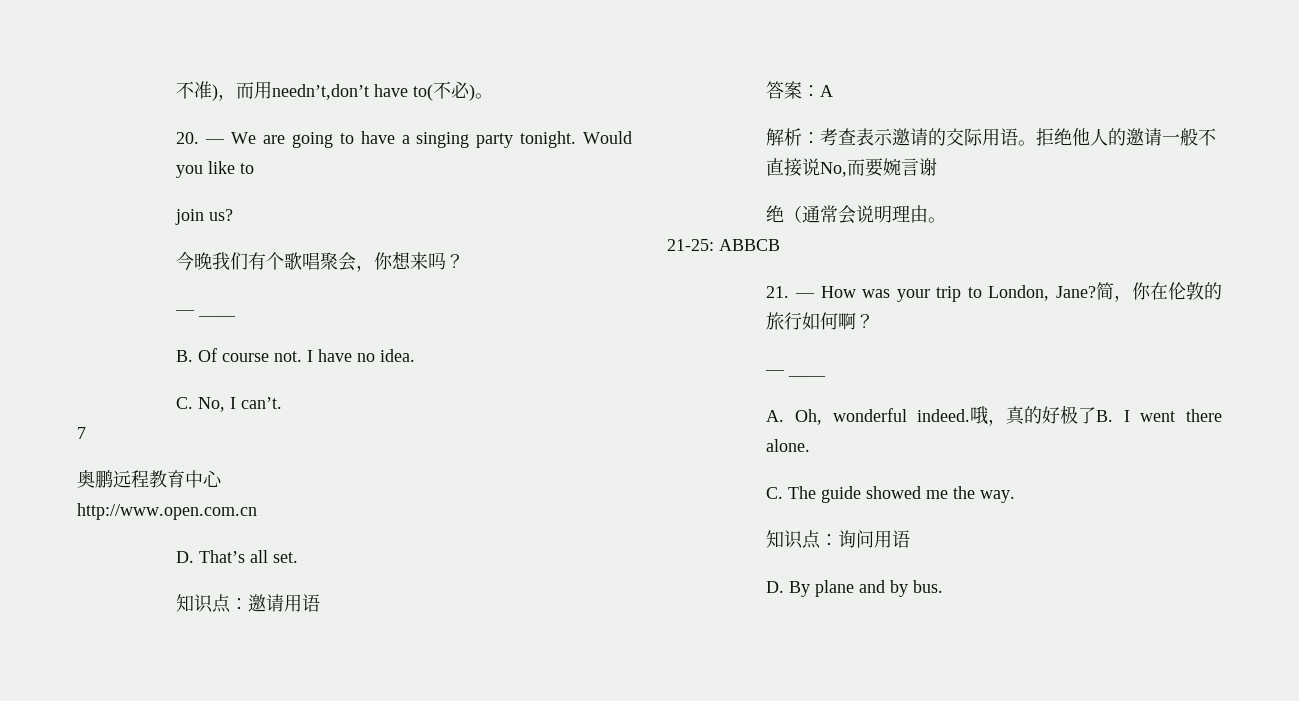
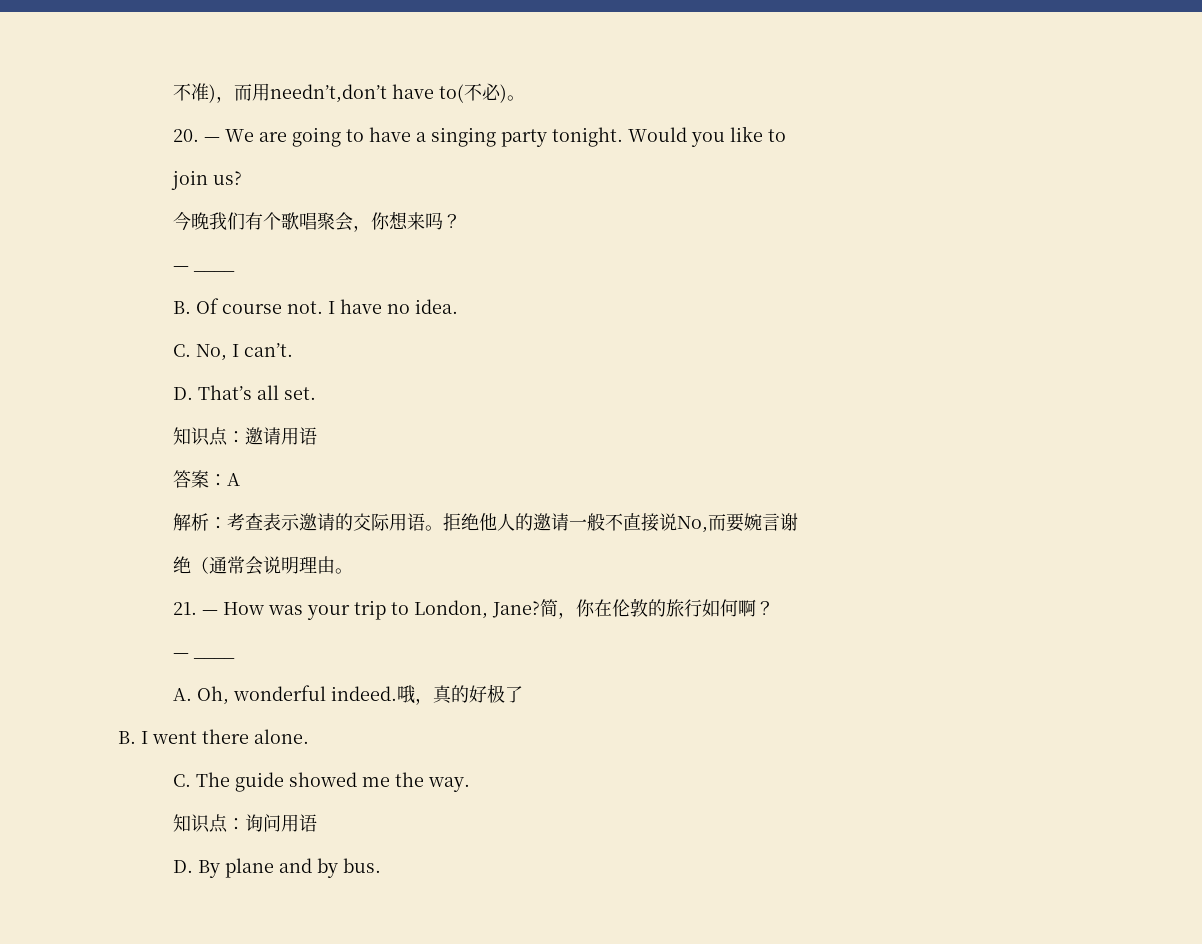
- 7
- 奥鹏远程教育中心
- http://www.open.com.cn
- 21-25: ABBCB
- 哦，真的好极了B. I went there alone.
+ 哦，真的好极了
+ B. I went there alone.

